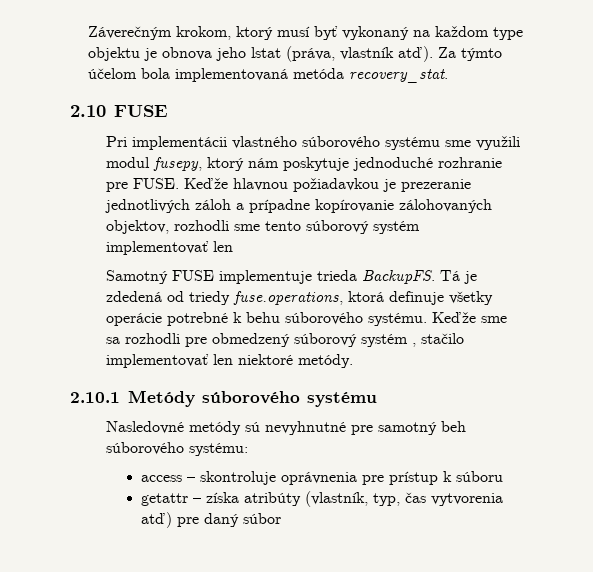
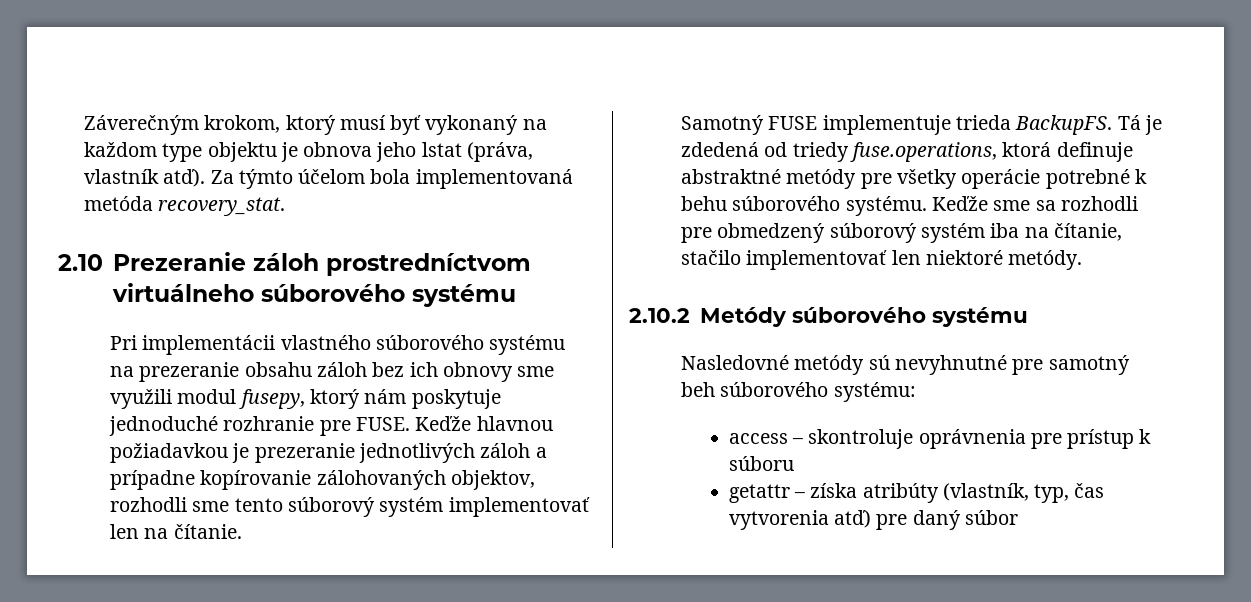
- 2.10 FUSE
+ 2.10 Prezeranie záloh prostredníctvom virtuálneho súborového systému
- Pri implementácii vlastného súborového systému sme využili modul fusepy, ktorý nám poskytuje jednoduché rozhranie pre FUSE.
+ Pri implementácii vlastného súborového systému na prezeranie obsahu záloh bez ich obnovy sme využili modul fusepy, ktorý nám poskytuje jednoduché rozhranie pre FUSE.
- Keďže hlavnou požiadavkou je prezeranie jednotlivých záloh a prípadne kopírovanie zálohovaných objektov, rozhodli sme tento súborový systém implementovať len
+ Keďže hlavnou požiadavkou je prezeranie jednotlivých záloh a prípadne kopírovanie zálohovaných objektov, rozhodli sme tento súborový systém implementovať len na čítanie.
- Tá je zdedená od triedy fuse.operations, ktorá definuje všetky operácie potrebné k behu súborového systému.
+ Tá je zdedená od triedy fuse.operations, ktorá definuje abstraktné metódy pre všetky operácie potrebné k behu súborového systému.
- Keďže sme sa rozhodli pre obmedzený súborový systém , stačilo implementovať len niektoré metódy.
+ Keďže sme sa rozhodli pre obmedzený súborový systém iba na čítanie, stačilo implementovať len niektoré metódy.
- 2.10.1 Metódy súborového systému
+ 2.10.2 Metódy súborového systému

